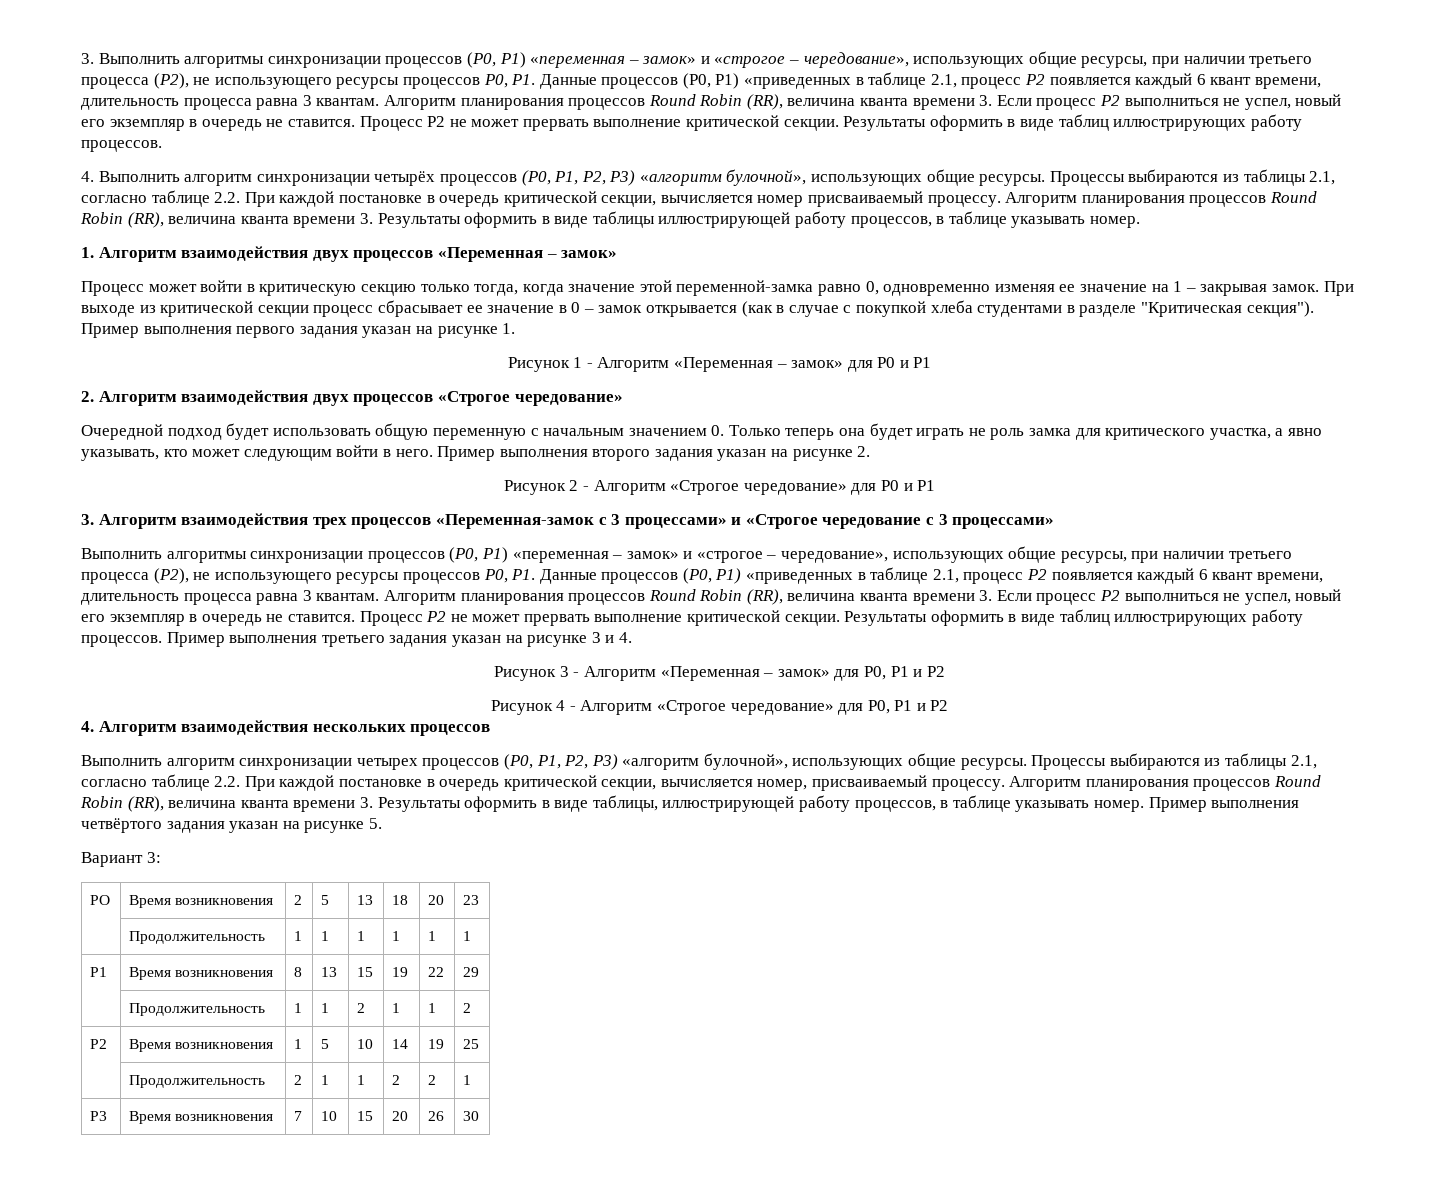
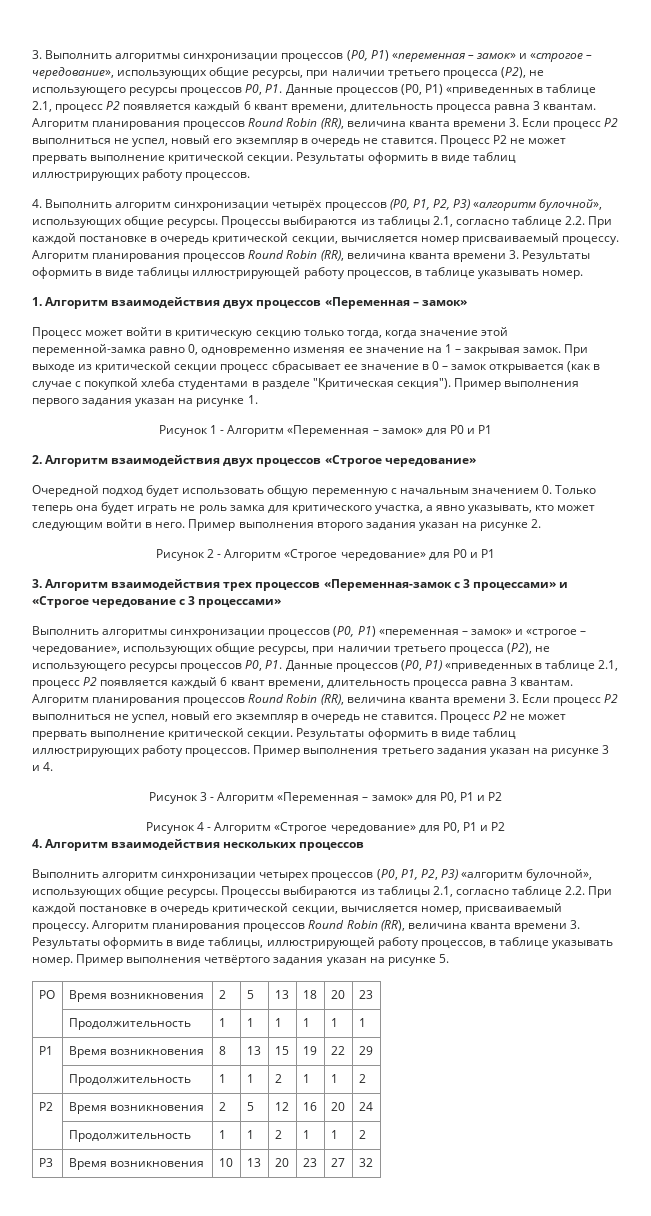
- Вариант 3:
- P2 | Время возникновения | 1 | 5 | 10 | 14 | 19 | 25
- | Продолжительность | 2 | 1 | 1 | 2 | 2 | 1
+ P2 | Время возникновения | 2 | 5 | 12 | 16 | 20 | 24
+ | Продолжительность | 1 | 1 | 2 | 1 | 1 | 2
- P3 | Время возникновения | 7 | 10 | 15 | 20 | 26 | 30
+ P3 | Время возникновения | 10 | 13 | 20 | 23 | 27 | 32

